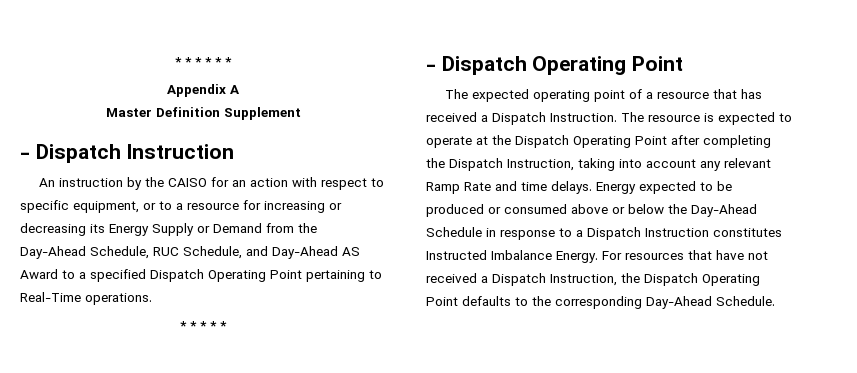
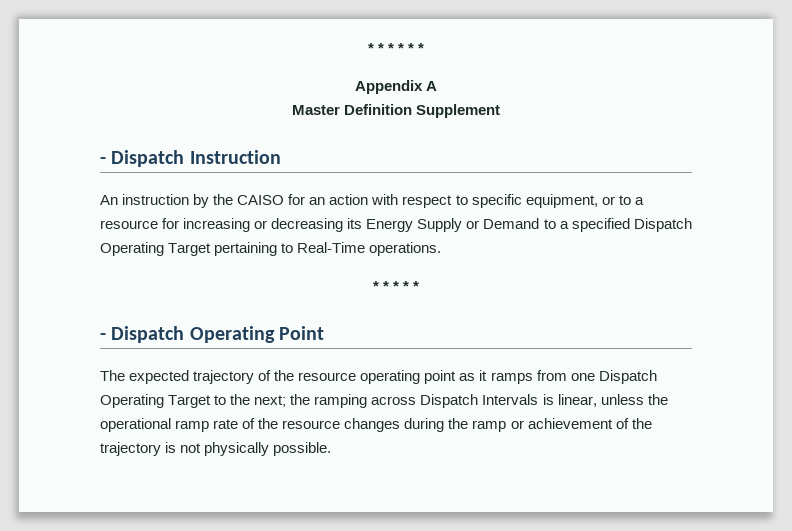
- An instruction by the CAISO for an action with respect to specific equipment, or to a resource for increasing or decreasing its Energy Supply or Demand from the Day-Ahead Schedule, RUC Schedule, and Day-Ahead AS Award to a specified Dispatch Operating Point pertaining to Real-Time operations.
+ An instruction by the CAISO for an action with respect to specific equipment, or to a resource for increasing or decreasing its Energy Supply or Demand to a specified Dispatch Operating Target pertaining to Real-Time operations.
- The expected operating point of a resource that has received a Dispatch Instruction. The resource is expected to operate at the Dispatch Operating Point after completing the Dispatch Instruction, taking into account any relevant Ramp Rate and time delays. Energy expected to be produced or consumed above or below the Day-Ahead Schedule in response to a Dispatch Instruction constitutes Instructed Imbalance Energy. For resources that have not received a Dispatch Instruction, the Dispatch Operating Point defaults to the corresponding Day-Ahead Schedule.
+ The expected trajectory of the resource operating point as it ramps from one Dispatch Operating Target to the next; the ramping across Dispatch Intervals is linear, unless the operational ramp rate of the resource changes during the ramp or achievement of the trajectory is not physically possible.

